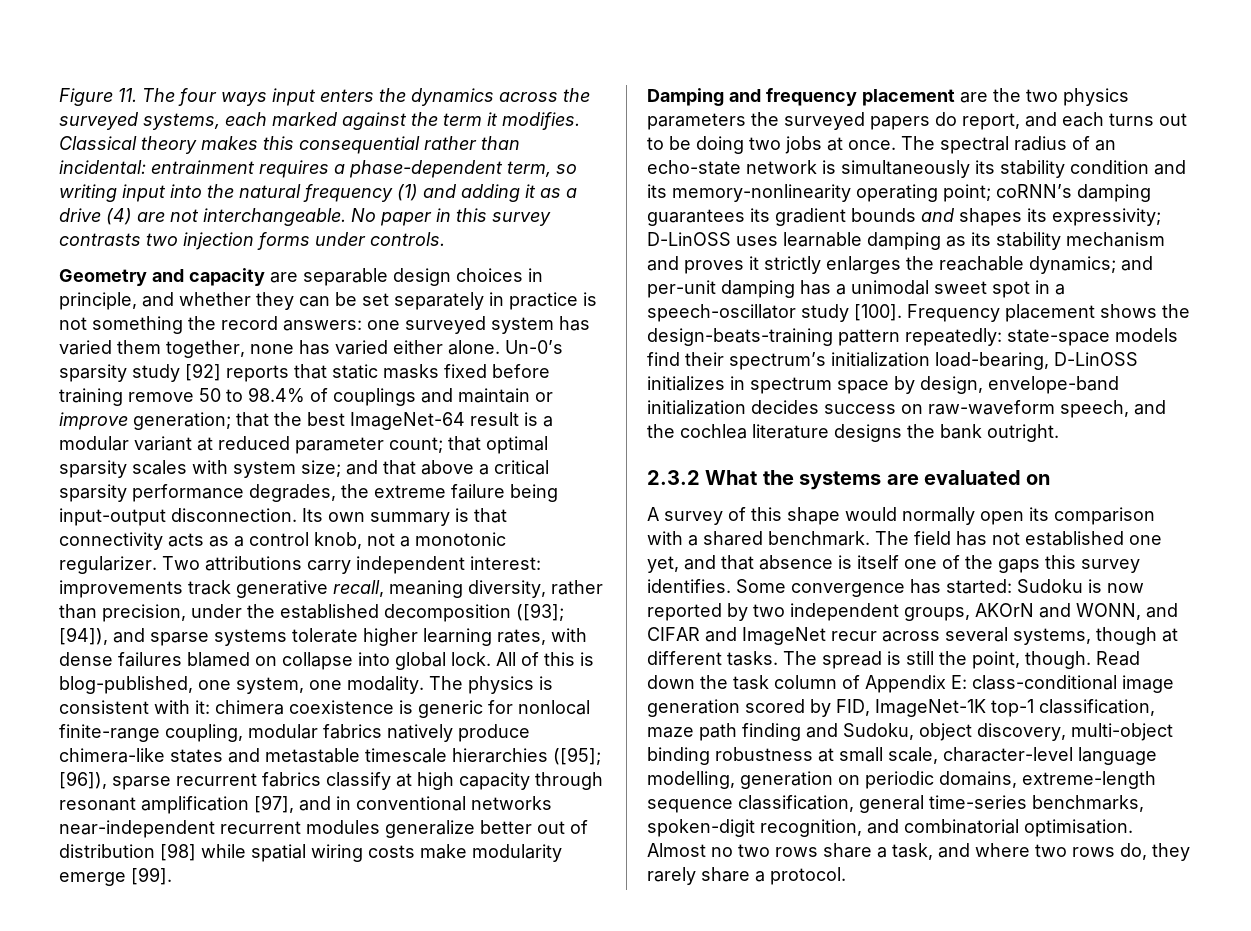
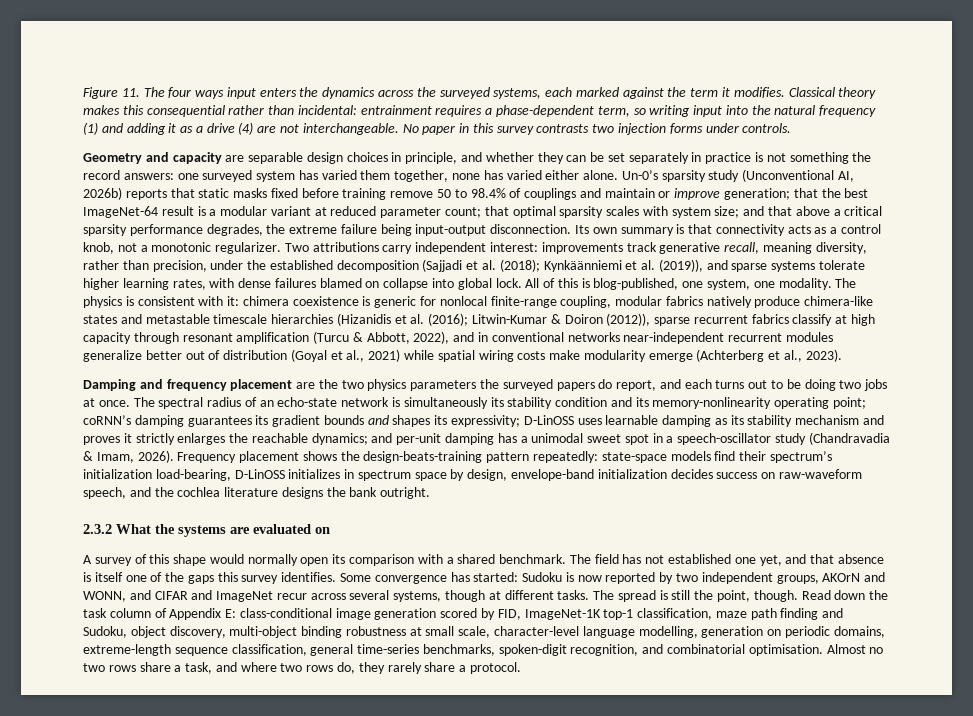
- Un-0’s sparsity study [92] reports that static masks fixed before training remove 50 to 98.4% of couplings and maintain or improve generation; that the best ImageNet-64 result is a modular variant at reduced parameter count; that optimal sparsity scales with system size; and that above a critical sparsity performance degrades, the extreme failure being input-output disconnection.
+ Un-0’s sparsity study (Unconventional AI, 2026b) reports that static masks fixed before training remove 50 to 98.4% of couplings and maintain or improve generation; that the best ImageNet-64 result is a modular variant at reduced parameter count; that optimal sparsity scales with system size; and that above a critical sparsity performance degrades, the extreme failure being input-output disconnection.
- Two attributions carry independent interest: improvements track generative recall, meaning diversity, rather than precision, under the established decomposition ([93]; [94]), and sparse systems tolerate higher learning rates, with dense failures blamed on collapse into global lock.
+ Two attributions carry independent interest: improvements track generative recall, meaning diversity, rather than precision, under the established decomposition (Sajjadi et al. (2018); Kynkäänniemi et al. (2019)), and sparse systems tolerate higher learning rates, with dense failures blamed on collapse into global lock.
- The physics is consistent with it: chimera coexistence is generic for nonlocal finite-range coupling, modular fabrics natively produce chimera-like states and metastable timescale hierarchies ([95]; [96]), sparse recurrent fabrics classify at high capacity through resonant amplification [97], and in conventional networks near-independent recurrent modules generalize better out of distribution [98] while spatial wiring costs make modularity emerge [99].
+ The physics is consistent with it: chimera coexistence is generic for nonlocal finite-range coupling, modular fabrics natively produce chimera-like states and metastable timescale hierarchies (Hizanidis et al. (2016); Litwin-Kumar & Doiron (2012)), sparse recurrent fabrics classify at high capacity through resonant amplification (Turcu & Abbott, 2022), and in conventional networks near-independent recurrent modules generalize better out of distribution (Goyal et al., 2021) while spatial wiring costs make modularity emerge (Achterberg et al., 2023).
- The spectral radius of an echo-state network is simultaneously its stability condition and its memory-nonlinearity operating point; coRNN’s damping guarantees its gradient bounds and shapes its expressivity; D-LinOSS uses learnable damping as its stability mechanism and proves it strictly enlarges the reachable dynamics; and per-unit damping has a unimodal sweet spot in a speech-oscillator study [100].
+ The spectral radius of an echo-state network is simultaneously its stability condition and its memory-nonlinearity operating point; coRNN’s damping guarantees its gradient bounds and shapes its expressivity; D-LinOSS uses learnable damping as its stability mechanism and proves it strictly enlarges the reachable dynamics; and per-unit damping has a unimodal sweet spot in a speech-oscillator study (Chandravadia & Imam, 2026).

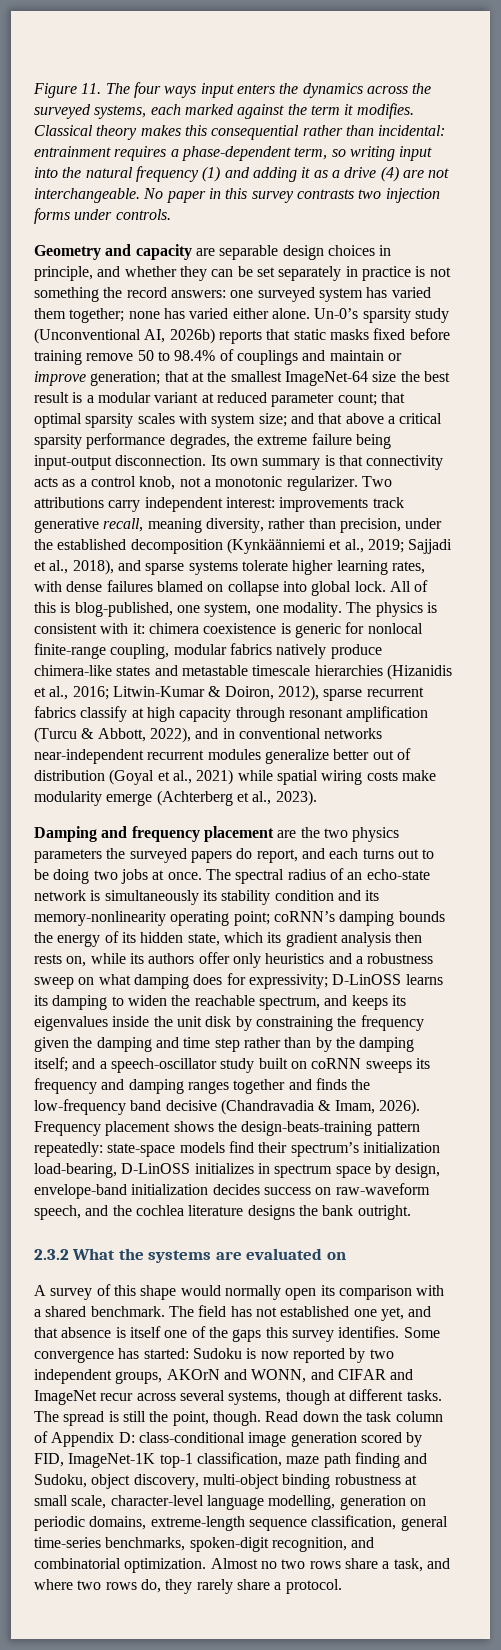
- Geometry and capacity are separable design choices in principle, and whether they can be set separately in practice is not something the record answers: one surveyed system has varied them together, none has varied either alone.
+ Geometry and capacity are separable design choices in principle, and whether they can be set separately in practice is not something the record answers: one surveyed system has varied them together; none has varied either alone.
- Un-0’s sparsity study (Unconventional AI, 2026b) reports that static masks fixed before training remove 50 to 98.4% of couplings and maintain or improve generation; that the best ImageNet-64 result is a modular variant at reduced parameter count; that optimal sparsity scales with system size; and that above a critical sparsity performance degrades, the extreme failure being input-output disconnection.
+ Un-0’s sparsity study (Unconventional AI, 2026b) reports that static masks fixed before training remove 50 to 98.4% of couplings and maintain or improve generation; that at the smallest ImageNet-64 size the best result is a modular variant at reduced parameter count; that optimal sparsity scales with system size; and that above a critical sparsity performance degrades, the extreme failure being input-output disconnection.
- Two attributions carry independent interest: improvements track generative recall, meaning diversity, rather than precision, under the established decomposition (Sajjadi et al. (2018); Kynkäänniemi et al. (2019)), and sparse systems tolerate higher learning rates, with dense failures blamed on collapse into global lock.
+ Two attributions carry independent interest: improvements track generative recall, meaning diversity, rather than precision, under the established decomposition (Kynkäänniemi et al., 2019; Sajjadi et al., 2018), and sparse systems tolerate higher learning rates, with dense failures blamed on collapse into global lock.
- chimera coexistence is generic for nonlocal finite-range coupling, modular fabrics natively produce chimera-like states and metastable timescale hierarchies (Hizanidis et al. (2016); Litwin-Kumar & Doiron (2012)), sparse recurrent fabrics classify at high capacity through resonant amplification (Turcu & Abbott, 2022), and in conventional networks near-independent recurrent modules generalize better out of distribution (Goyal et al., 2021) while spatial wiring costs make modularity emerge (Achterberg et al., 2023).
+ chimera coexistence is generic for nonlocal finite-range coupling, modular fabrics natively produce chimera-like states and metastable timescale hierarchies (Hizanidis et al., 2016; Litwin-Kumar & Doiron, 2012), sparse recurrent fabrics classify at high capacity through resonant amplification (Turcu & Abbott, 2022), and in conventional networks near-independent recurrent modules generalize better out of distribution (Goyal et al., 2021) while spatial wiring costs make modularity emerge (Achterberg et al., 2023).
- The spectral radius of an echo-state network is simultaneously its stability condition and its memory-nonlinearity operating point; coRNN’s damping guarantees its gradient bounds and shapes its expressivity; D-LinOSS uses learnable damping as its stability mechanism and proves it strictly enlarges the reachable dynamics; and per-unit damping has a unimodal sweet spot in a speech-oscillator study (Chandravadia & Imam, 2026).
+ The spectral radius of an echo-state network is simultaneously its stability condition and its memory-nonlinearity operating point; coRNN’s damping bounds the energy of its hidden state, which its gradient analysis then rests on, while its authors offer only heuristics and a robustness sweep on what damping does for expressivity; D-LinOSS learns its damping to widen the reachable spectrum, and keeps its eigenvalues inside the unit disk by constraining the frequency given the damping and time step rather than by the damping itself; and a speech-oscillator study built on coRNN sweeps its frequency and damping ranges together and finds the low-frequency band decisive (Chandravadia & Imam, 2026).
- Read down the task column of Appendix E: class-conditional image generation scored by FID, ImageNet-1K top-1 classification, maze path finding and Sudoku, object discovery, multi-object binding robustness at small scale, character-level language modelling, generation on periodic domains, extreme-length sequence classification, general time-series benchmarks, spoken-digit recognition, and combinatorial optimisation.
+ Read down the task column of Appendix D: class-conditional image generation scored by FID, ImageNet-1K top-1 classification, maze path finding and Sudoku, object discovery, multi-object binding robustness at small scale, character-level language modelling, generation on periodic domains, extreme-length sequence classification, general time-series benchmarks, spoken-digit recognition, and combinatorial optimization.

